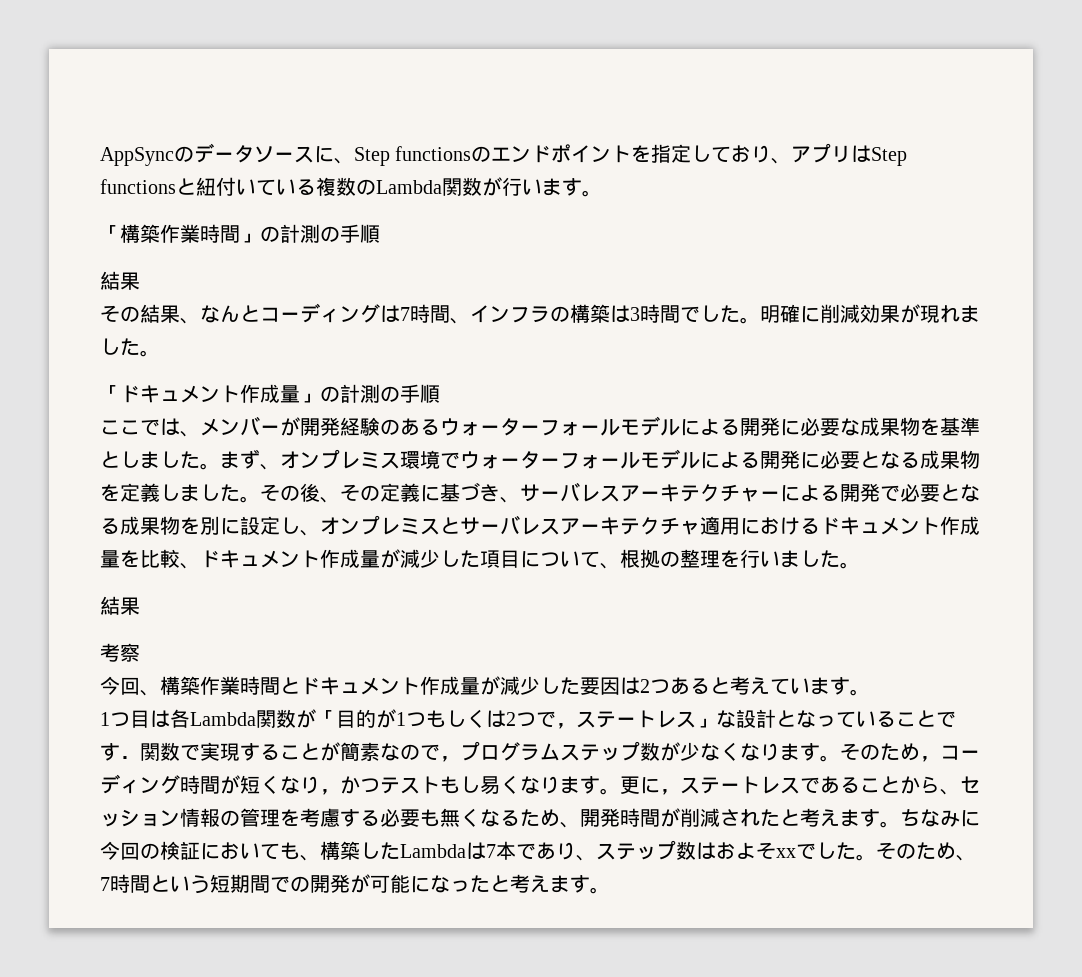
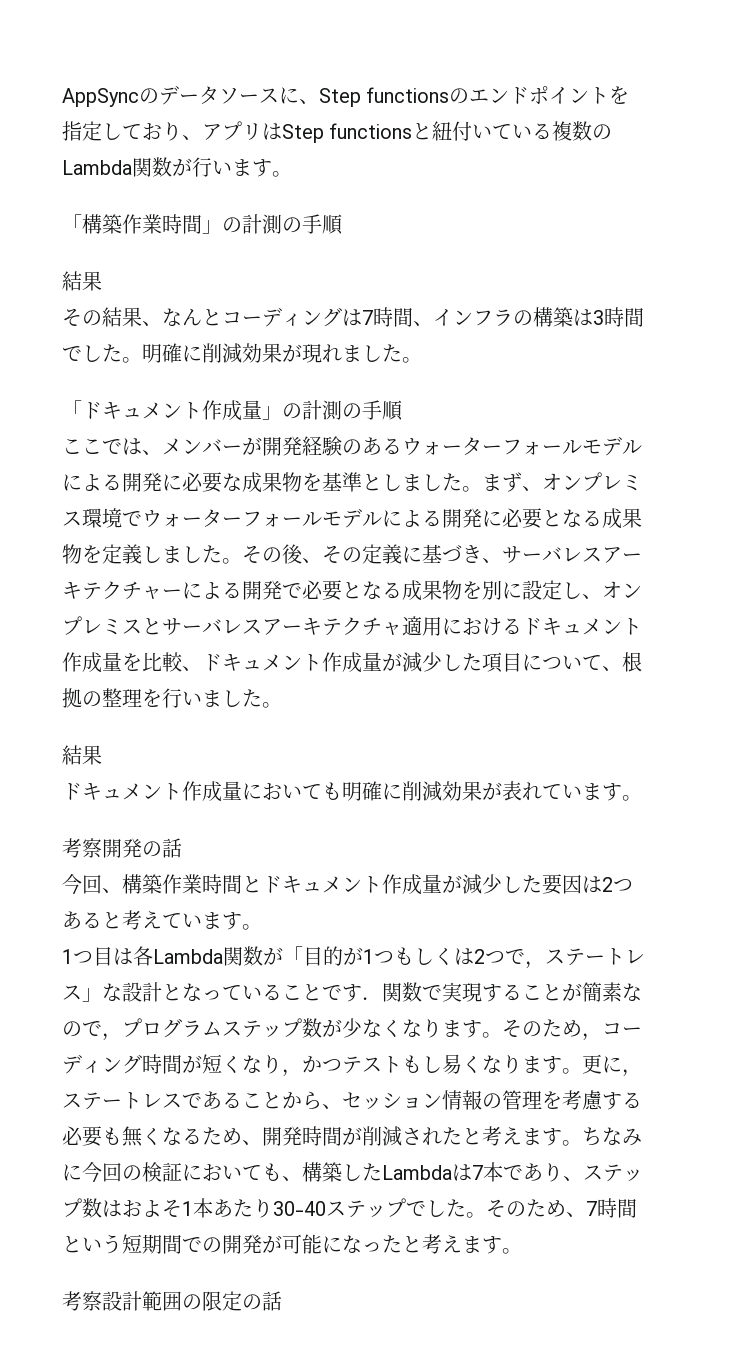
- 考察
+ ドキュメント作成量においても明確に削減効果が表れています。
+ 考察開発の話
- ちなみに今回の検証においても、構築したLambdaは7本であり、ステップ数はおよそxxでした。
+ ちなみに今回の検証においても、構築したLambdaは7本であり、ステップ数はおよそ1本あたり30-40ステップでした。
+ 考察設計範囲の限定の話

